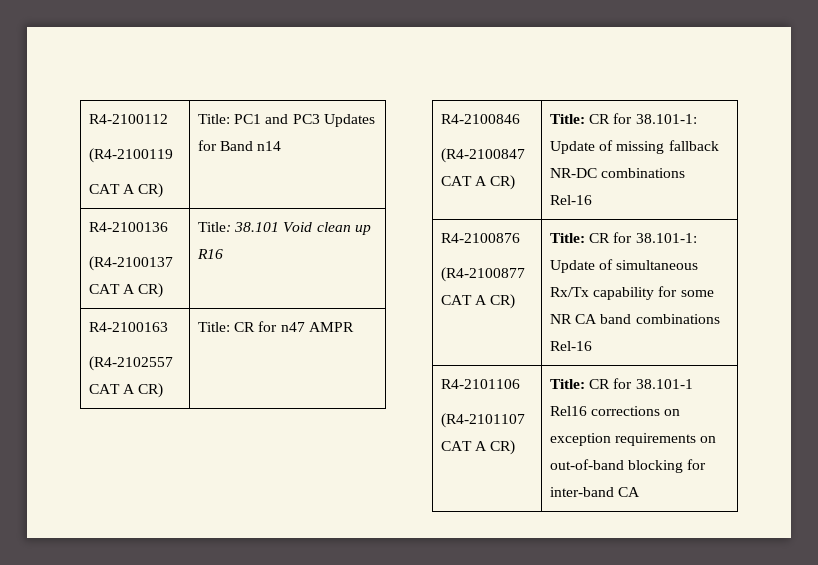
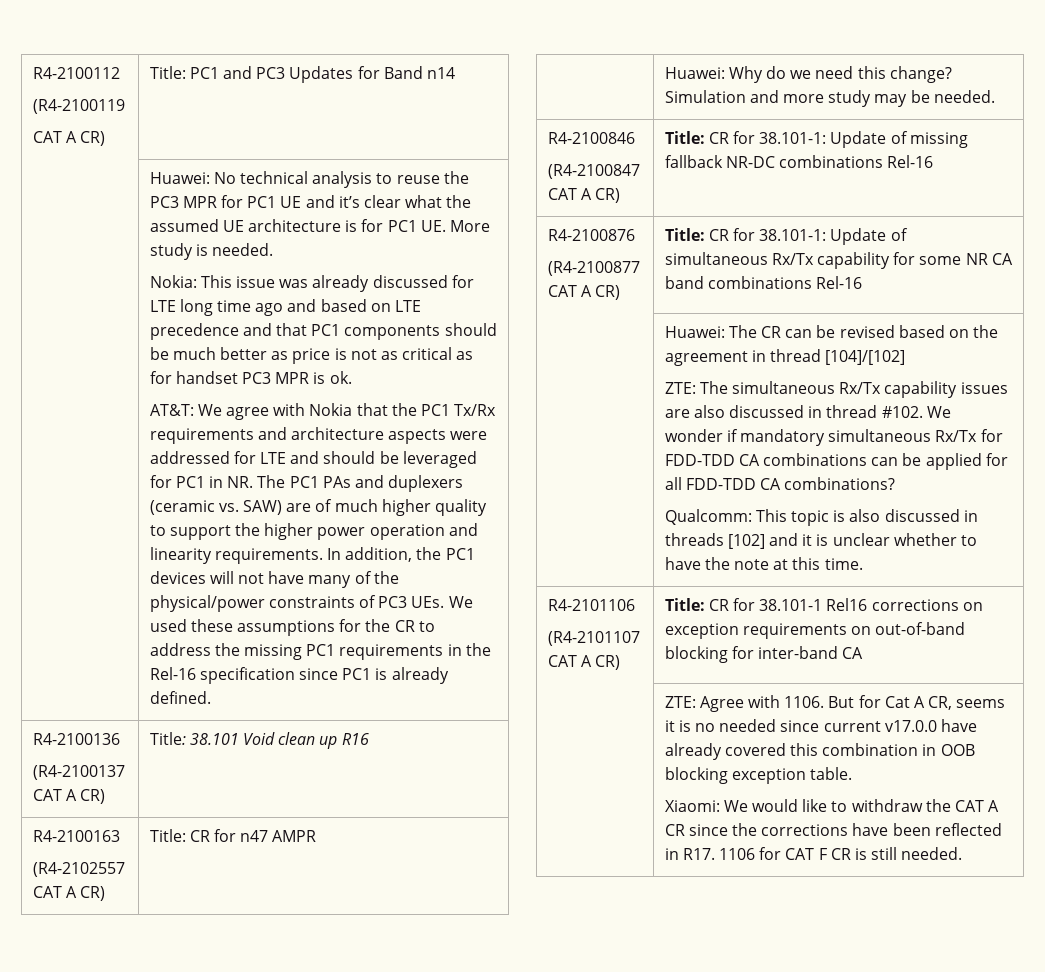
+ Huawei: No technical analysis to reuse the PC3 MPR for PC1 UE and it’s clear what the assumed UE architecture is for PC1 UE. More study is needed.
+ Nokia: This issue was already discussed for LTE long time ago and based on LTE precedence and that PC1 components should be much better as price is not as critical as for handset PC3 MPR is ok.
+ AT&T: We agree with Nokia that the PC1 Tx/Rx requirements and architecture aspects were addressed for LTE and should be leveraged for PC1 in NR. The PC1 PAs and duplexers (ceramic vs. SAW) are of much higher quality to support the higher power operation and linearity requirements. In addition, the PC1 devices will not have many of the physical/power constraints of PC3 UEs. We used these assumptions for the CR to address the missing PC1 requirements in the Rel-16 specification since PC1 is already defined.
+ | Huawei: Why do we need this change? Simulation and more study may be needed.
+ Huawei: The CR can be revised based on the agreement in thread [104]/[102]
+ ZTE: The simultaneous Rx/Tx capability issues are also discussed in thread #102. We wonder if mandatory simultaneous Rx/Tx for FDD-TDD CA combinations can be applied for all FDD-TDD CA combinations?
+ Qualcomm: This topic is also discussed in threads [102] and it is unclear whether to have the note at this time.
+ ZTE: Agree with 1106. But for Cat A CR, seems it is no needed since current v17.0.0 have already covered this combination in OOB blocking exception table.
+ Xiaomi: We would like to withdraw the CAT A CR since the corrections have been reflected in R17. 1106 for CAT F CR is still needed.

